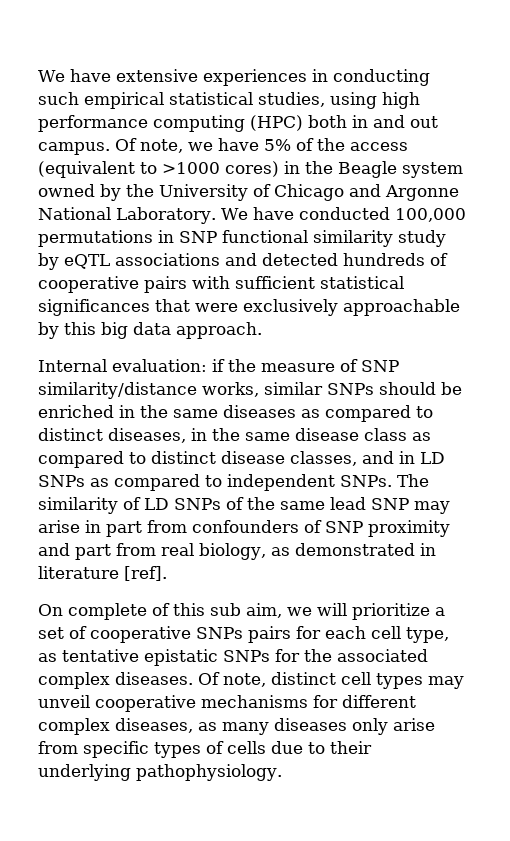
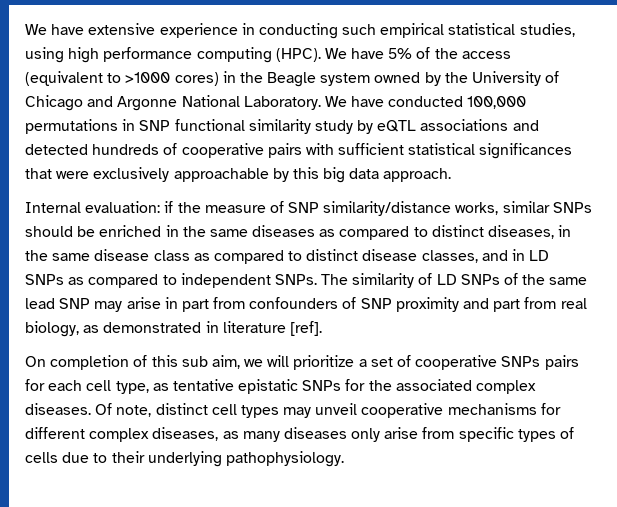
- We have extensive experiences in conducting such empirical statistical studies, using high performance computing (HPC) both in and out campus. Of note, we have 5% of the access (equivalent to >1000 cores) in the Beagle system owned by the University of Chicago and Argonne National Laboratory.
+ We have extensive experience in conducting such empirical statistical studies, using high performance computing (HPC). We have 5% of the access (equivalent to >1000 cores) in the Beagle system owned by the University of Chicago and Argonne National Laboratory.
- On complete of this sub aim, we will prioritize a set of cooperative SNPs pairs for each cell type, as tentative epistatic SNPs for the associated complex diseases.
+ On completion of this sub aim, we will prioritize a set of cooperative SNPs pairs for each cell type, as tentative epistatic SNPs for the associated complex diseases.

